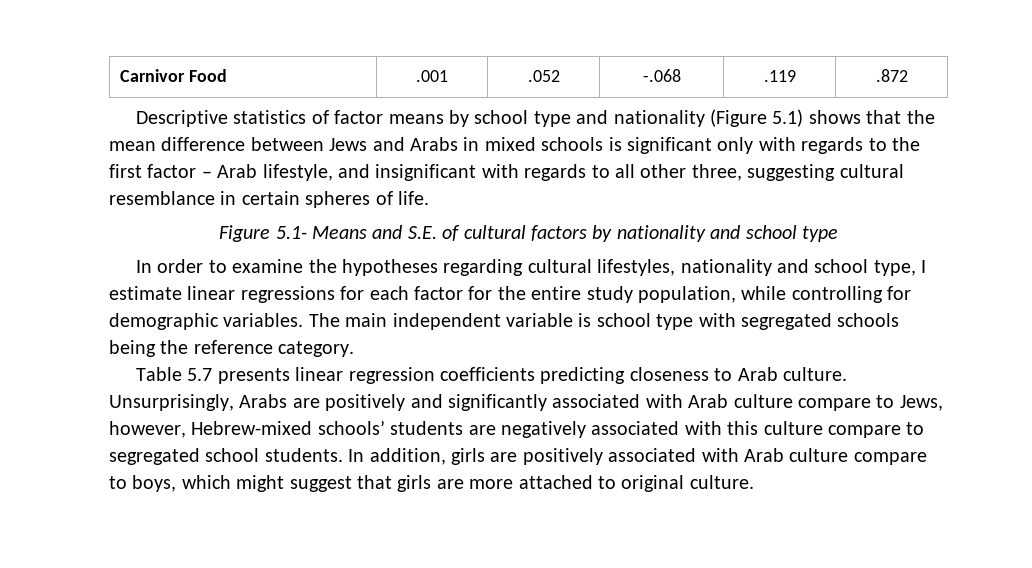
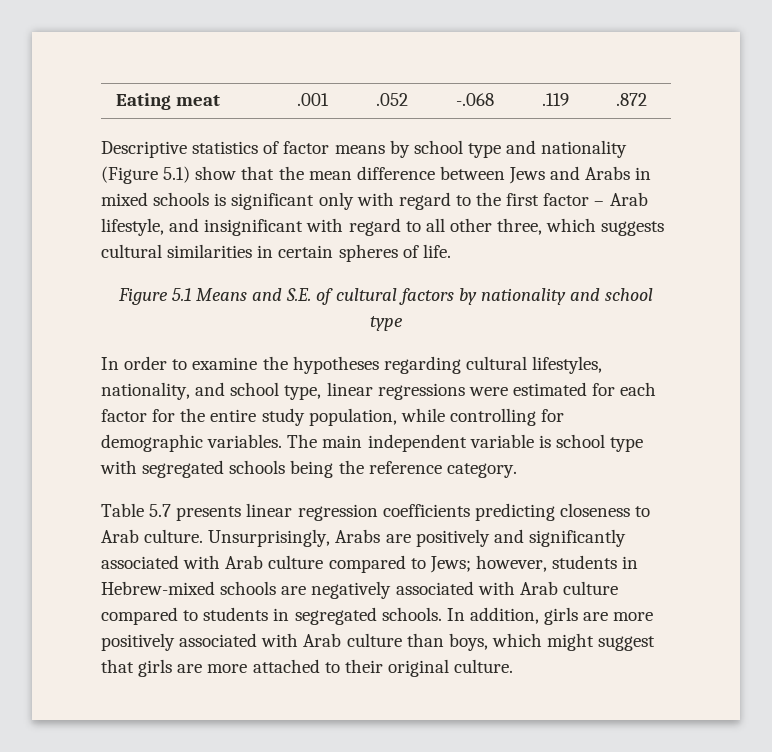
- Carnivor Food | .001 | .052 | -.068 | .119 | .872
+ Eating meat | .001 | .052 | -.068 | .119 | .872
- Descriptive statistics of factor means by school type and nationality (Figure 5.1) shows that the mean difference between Jews and Arabs in mixed schools is significant only with regards to the first factor – Arab lifestyle, and insignificant with regards to all other three, suggesting cultural resemblance in certain spheres of life.
+ Descriptive statistics of factor means by school type and nationality (Figure 5.1) show that the mean difference between Jews and Arabs in mixed schools is significant only with regard to the first factor – Arab lifestyle, and insignificant with regard to all other three, which suggests cultural similarities in certain spheres of life.
- Figure 5.1- Means and S.E. of cultural factors by nationality and school type
+ Figure 5.1 Means and S.E. of cultural factors by nationality and school type
- In order to examine the hypotheses regarding cultural lifestyles, nationality and school type, I estimate linear regressions for each factor for the entire study population, while controlling for demographic variables.
+ In order to examine the hypotheses regarding cultural lifestyles, nationality, and school type, linear regressions were estimated for each factor for the entire study population, while controlling for demographic variables.
- Unsurprisingly, Arabs are positively and significantly associated with Arab culture compare to Jews, however, Hebrew-mixed schools’ students are negatively associated with this culture compare to segregated school students.
+ Unsurprisingly, Arabs are positively and significantly associated with Arab culture compared to Jews; however, students in Hebrew-mixed schools are negatively associated with Arab culture compared to students in segregated schools.
- In addition, girls are positively associated with Arab culture compare to boys, which might suggest that girls are more attached to original culture.
+ In addition, girls are more positively associated with Arab culture than boys, which might suggest that girls are more attached to their original culture.

